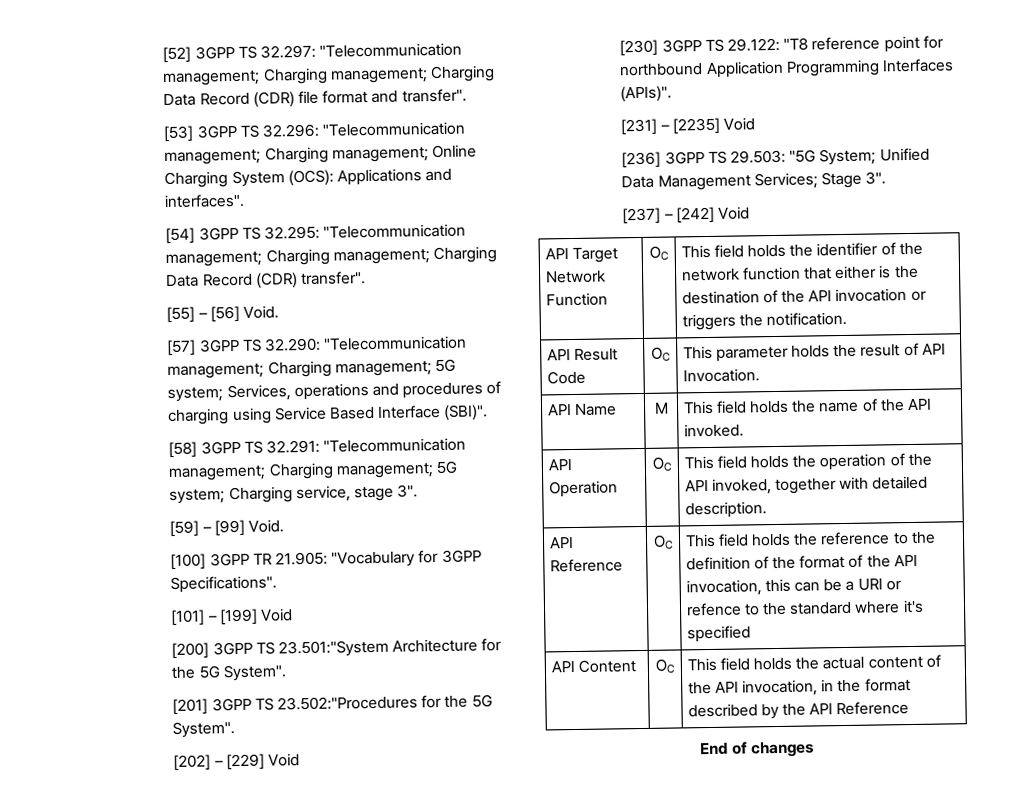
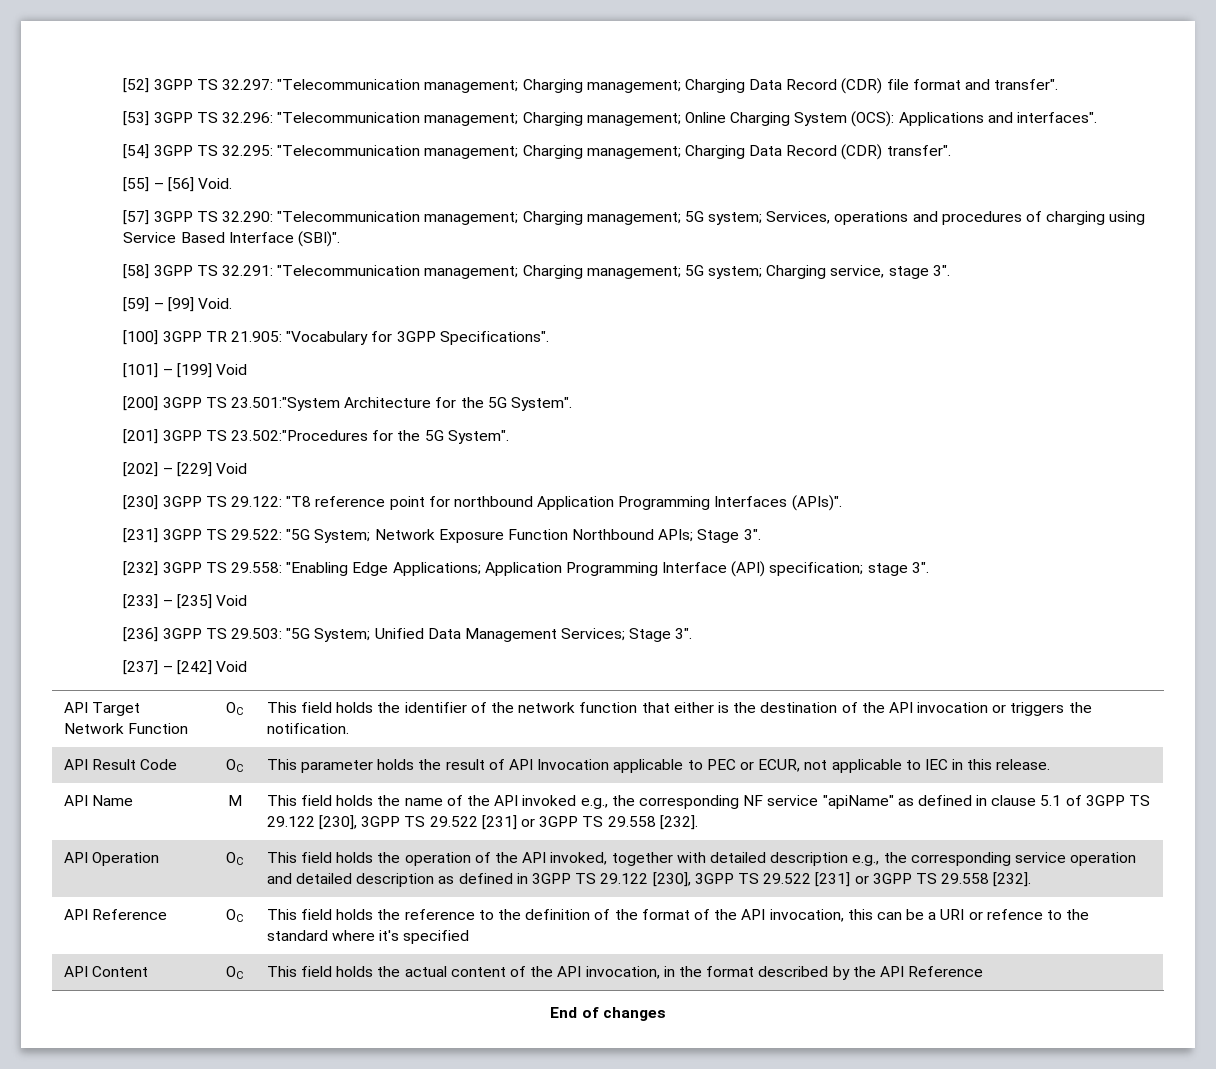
- [231] – [2235] Void
+ [231] 3GPP TS 29.522: "5G System; Network Exposure Function Northbound APIs; Stage 3".
+ [232] 3GPP TS 29.558: "Enabling Edge Applications; Application Programming Interface (API) specification; stage 3".
+ [233] – [235] Void
- API Result Code | OC | This parameter holds the result of API Invocation.
+ API Result Code | OC | This parameter holds the result of API Invocation applicable to PEC or ECUR, not applicable to IEC in this release.
- API Name | M | This field holds the name of the API invoked.
+ API Name | M | This field holds the name of the API invoked e.g., the corresponding NF service "apiName" as defined in clause 5.1 of 3GPP TS 29.122 [230], 3GPP TS 29.522 [231] or 3GPP TS 29.558 [232].
- API Operation | OC | This field holds the operation of the API invoked, together with detailed description.
+ API Operation | OC | This field holds the operation of the API invoked, together with detailed description e.g., the corresponding service operation and detailed description as defined in 3GPP TS 29.122 [230], 3GPP TS 29.522 [231] or 3GPP TS 29.558 [232].

